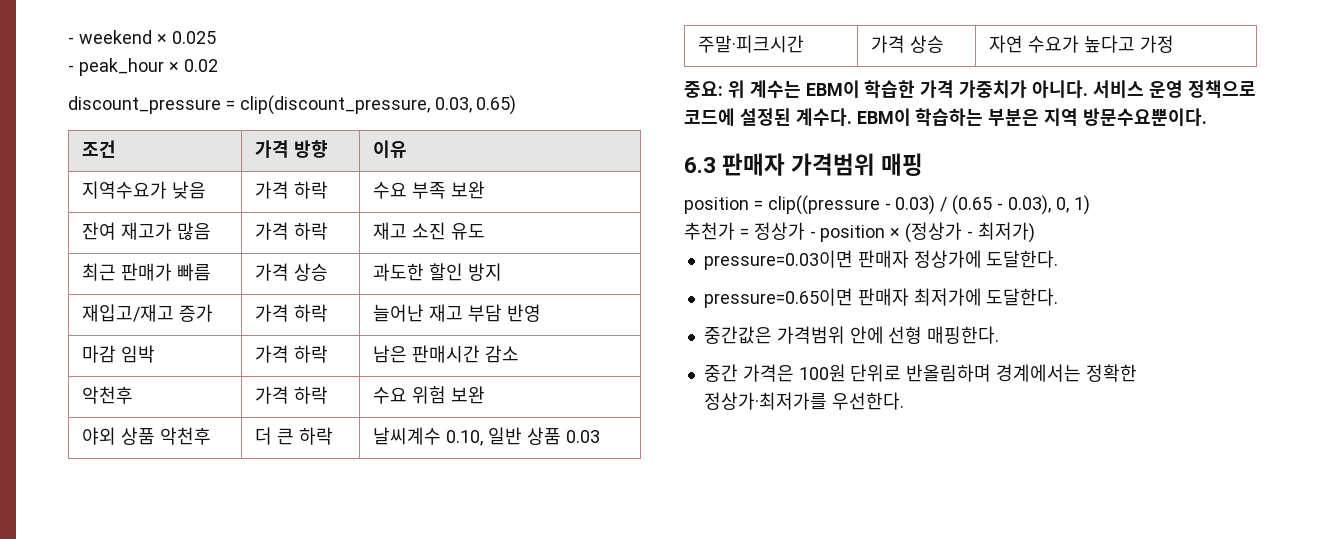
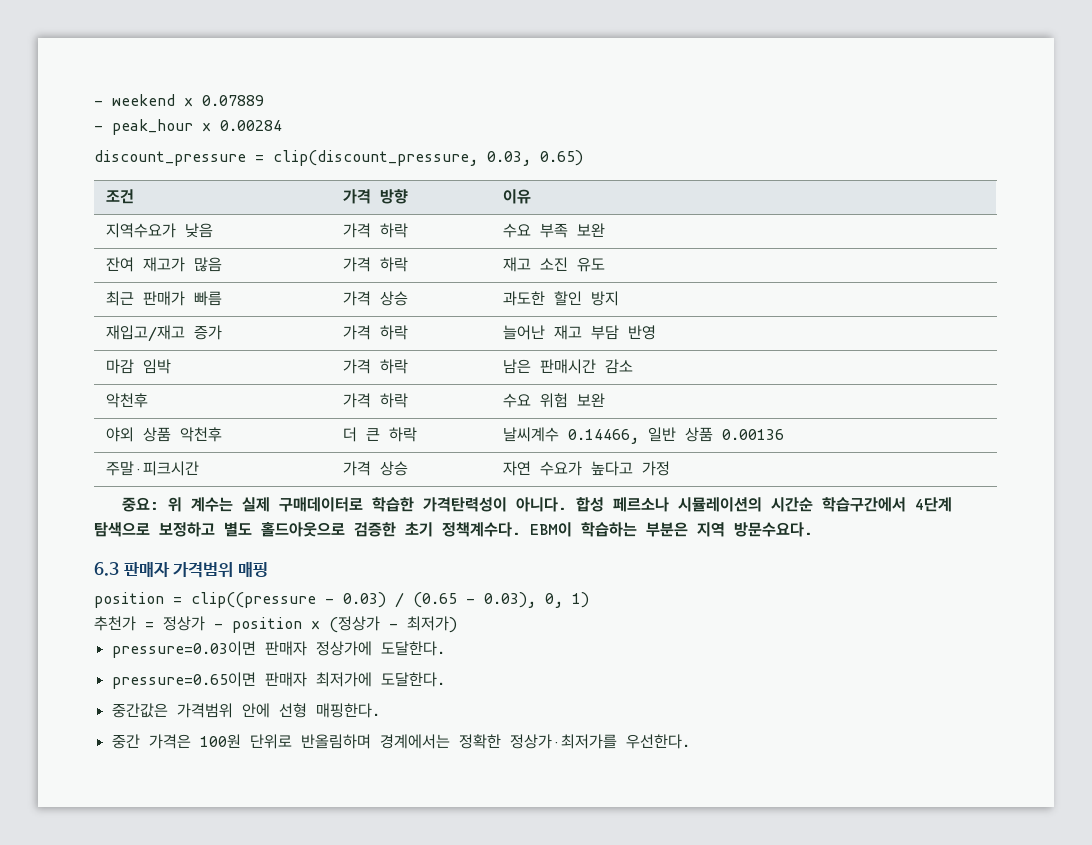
- - weekend × 0.025
+ - weekend × 0.07889
- - peak_hour × 0.02
+ - peak_hour × 0.00284
- 야외 상품 악천후 | 더 큰 하락 | 날씨계수 0.10, 일반 상품 0.03
+ 야외 상품 악천후 | 더 큰 하락 | 날씨계수 0.14466, 일반 상품 0.00136
- 중요: 위 계수는 EBM이 학습한 가격 가중치가 아니다. 서비스 운영 정책으로 코드에 설정된 계수다.
+ 중요: 위 계수는 실제 구매데이터로 학습한 가격탄력성이 아니다. 합성 페르소나 시뮬레이션의 시간순 학습구간에서 4단계 탐색으로 보정하고 별도 홀드아웃으로 검증한 초기 정책계수다.
- EBM이 학습하는 부분은 지역 방문수요뿐이다.
+ EBM이 학습하는 부분은 지역 방문수요다.

